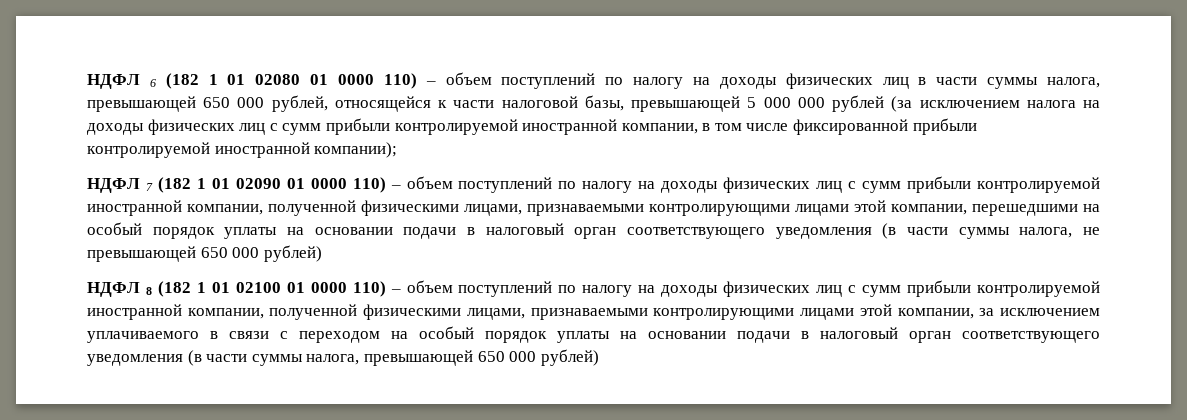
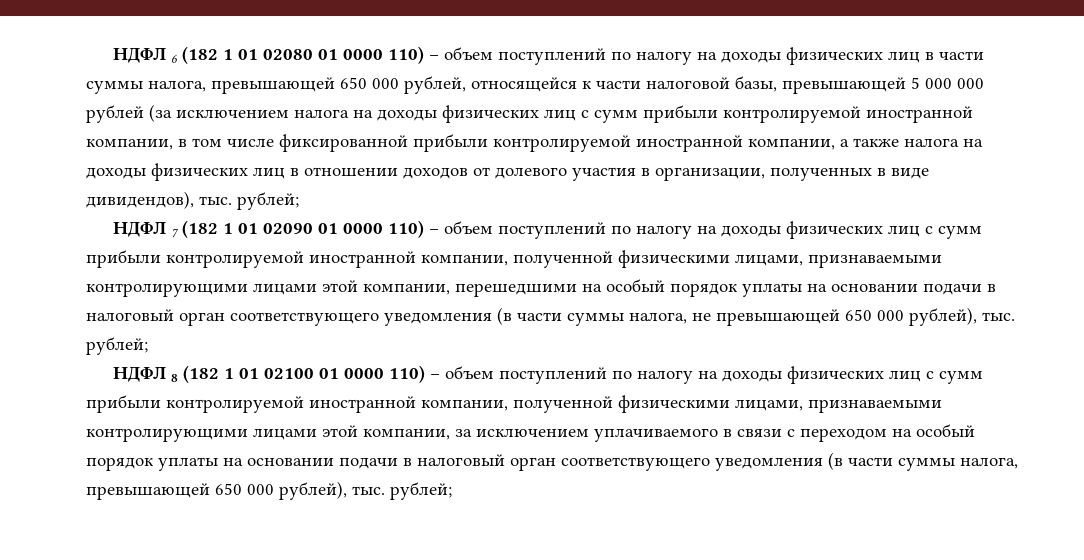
- НДФЛ 6 (182 1 01 02080 01 0000 110) – объем поступлений по налогу на доходы физических лиц в части суммы налога, превышающей 650 000 рублей, относящейся к части налоговой базы, превышающей 5 000 000 рублей (за исключением налога на доходы физических лиц с сумм прибыли контролируемой иностранной компании, в том числе фиксированной прибыли контролируемой иностранной компании);
+ НДФЛ 6 (182 1 01 02080 01 0000 110) – объем поступлений по налогу на доходы физических лиц в части суммы налога, превышающей 650 000 рублей, относящейся к части налоговой базы, превышающей 5 000 000 рублей (за исключением налога на доходы физических лиц с сумм прибыли контролируемой иностранной компании, в том числе фиксированной прибыли контролируемой иностранной компании, а также налога на доходы физических лиц в отношении доходов от долевого участия в организации, полученных в виде дивидендов), тыс. рублей;
- НДФЛ 7 (182 1 01 02090 01 0000 110) – объем поступлений по налогу на доходы физических лиц с сумм прибыли контролируемой иностранной компании, полученной физическими лицами, признаваемыми контролирующими лицами этой компании, перешедшими на особый порядок уплаты на основании подачи в налоговый орган соответствующего уведомления (в части суммы налога, не превышающей 650 000 рублей)
+ НДФЛ 7 (182 1 01 02090 01 0000 110) – объем поступлений по налогу на доходы физических лиц с сумм прибыли контролируемой иностранной компании, полученной физическими лицами, признаваемыми контролирующими лицами этой компании, перешедшими на особый порядок уплаты на основании подачи в налоговый орган соответствующего уведомления (в части суммы налога, не превышающей 650 000 рублей), тыс. рублей;
- НДФЛ 8 (182 1 01 02100 01 0000 110) – объем поступлений по налогу на доходы физических лиц с сумм прибыли контролируемой иностранной компании, полученной физическими лицами, признаваемыми контролирующими лицами этой компании, за исключением уплачиваемого в связи с переходом на особый порядок уплаты на основании подачи в налоговый орган соответствующего уведомления (в части суммы налога, превышающей 650 000 рублей)
+ НДФЛ 8 (182 1 01 02100 01 0000 110) – объем поступлений по налогу на доходы физических лиц с сумм прибыли контролируемой иностранной компании, полученной физическими лицами, признаваемыми контролирующими лицами этой компании, за исключением уплачиваемого в связи с переходом на особый порядок уплаты на основании подачи в налоговый орган соответствующего уведомления (в части суммы налога, превышающей 650 000 рублей), тыс. рублей;

